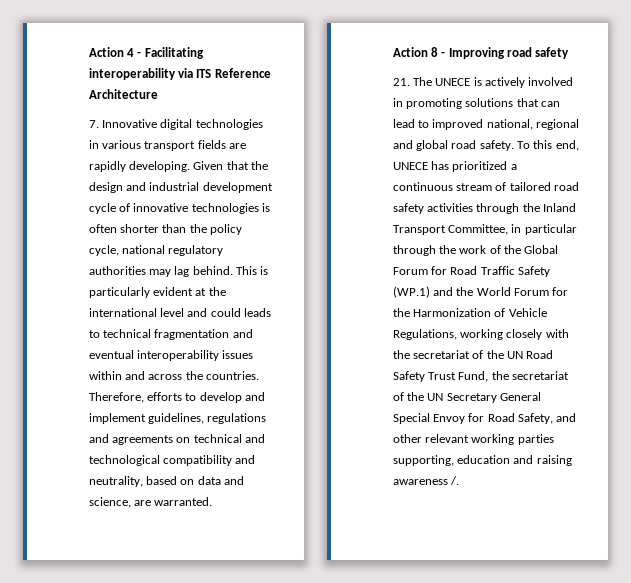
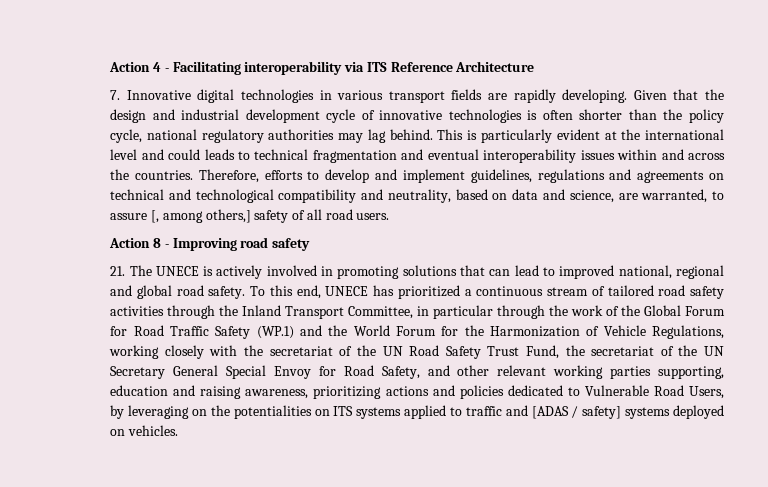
- Therefore, efforts to develop and implement guidelines, regulations and agreements on technical and technological compatibility and neutrality, based on data and science, are warranted.
+ Therefore, efforts to develop and implement guidelines, regulations and agreements on technical and technological compatibility and neutrality, based on data and science, are warranted, to assure [, among others,] safety of all road users.
- To this end, UNECE has prioritized a continuous stream of tailored road safety activities through the Inland Transport Committee, in particular through the work of the Global Forum for Road Traffic Safety (WP.1) and the World Forum for the Harmonization of Vehicle Regulations, working closely with the secretariat of the UN Road Safety Trust Fund, the secretariat of the UN Secretary General Special Envoy for Road Safety, and other relevant working parties supporting, education and raising awareness /.
+ To this end, UNECE has prioritized a continuous stream of tailored road safety activities through the Inland Transport Committee, in particular through the work of the Global Forum for Road Traffic Safety (WP.1) and the World Forum for the Harmonization of Vehicle Regulations, working closely with the secretariat of the UN Road Safety Trust Fund, the secretariat of the UN Secretary General Special Envoy for Road Safety, and other relevant working parties supporting, education and raising awareness, prioritizing actions and policies dedicated to Vulnerable Road Users, by leveraging on the potentialities on ITS systems applied to traffic and [ADAS / safety] systems deployed on vehicles.

